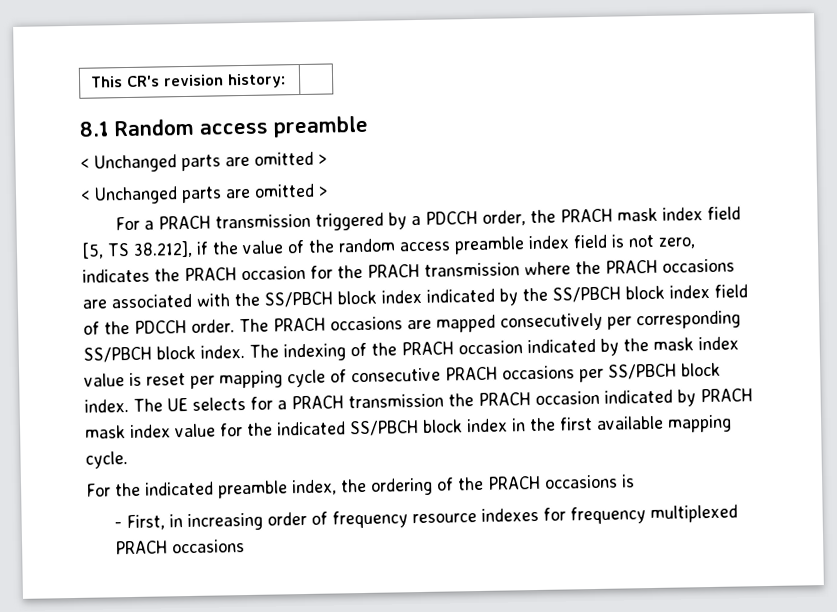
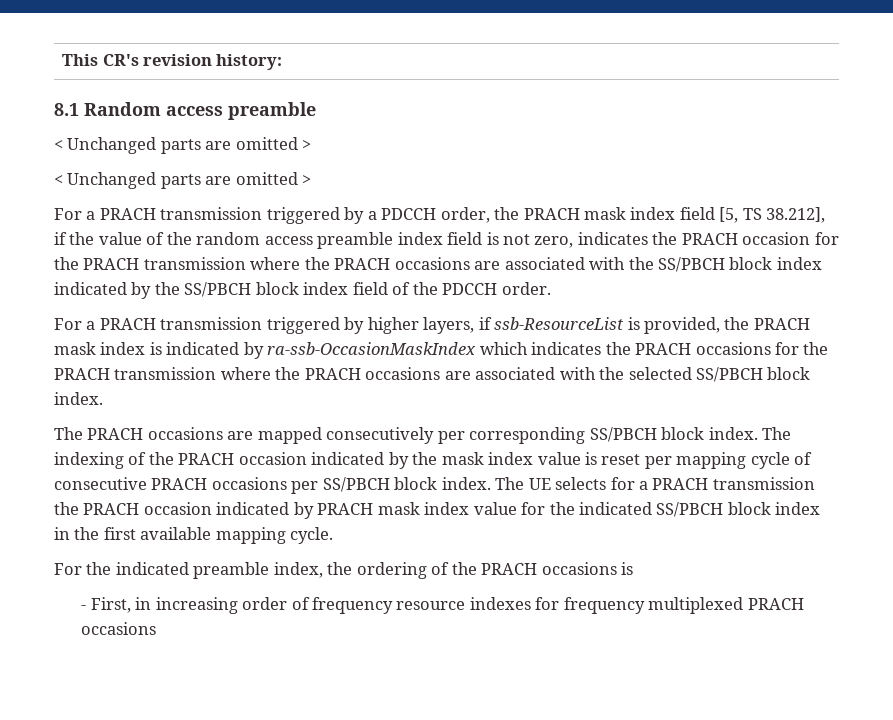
- For a PRACH transmission triggered by a PDCCH order, the PRACH mask index field [5, TS 38.212], if the value of the random access preamble index field is not zero, indicates the PRACH occasion for the PRACH transmission where the PRACH occasions are associated with the SS/PBCH block index indicated by the SS/PBCH block index field of the PDCCH order. The PRACH occasions are mapped consecutively per corresponding SS/PBCH block index.
+ For a PRACH transmission triggered by a PDCCH order, the PRACH mask index field [5, TS 38.212], if the value of the random access preamble index field is not zero, indicates the PRACH occasion for the PRACH transmission where the PRACH occasions are associated with the SS/PBCH block index indicated by the SS/PBCH block index field of the PDCCH order.
+ For a PRACH transmission triggered by higher layers, if ssb-ResourceList is provided, the PRACH mask index is indicated by ra-ssb-OccasionMaskIndex which indicates the PRACH occasions for the PRACH transmission where the PRACH occasions are associated with the selected SS/PBCH block index.
+ The PRACH occasions are mapped consecutively per corresponding SS/PBCH block index.

